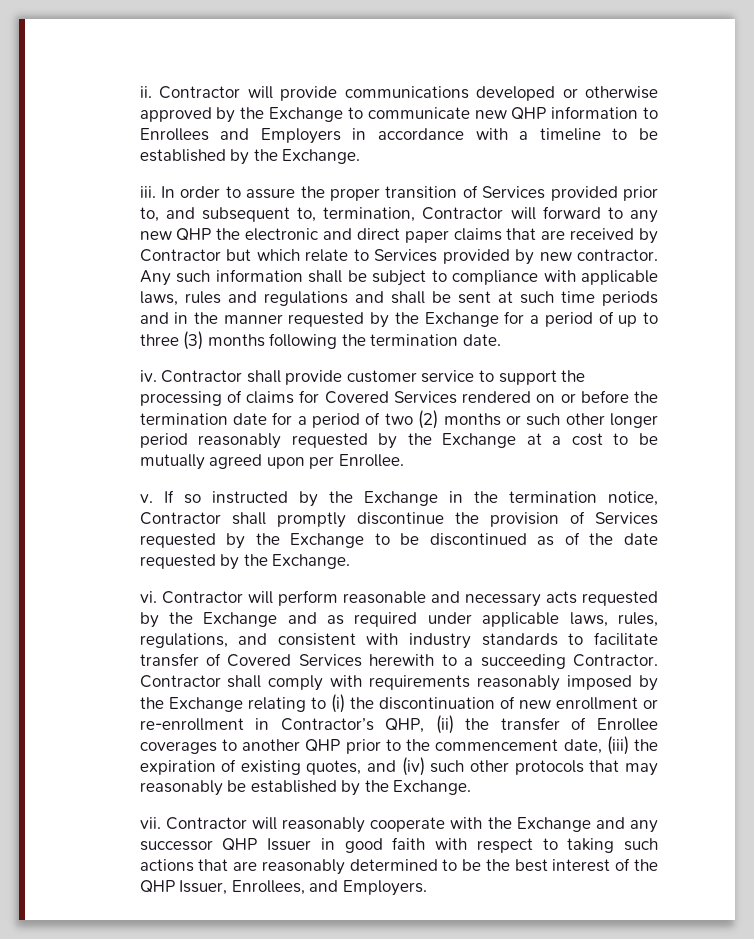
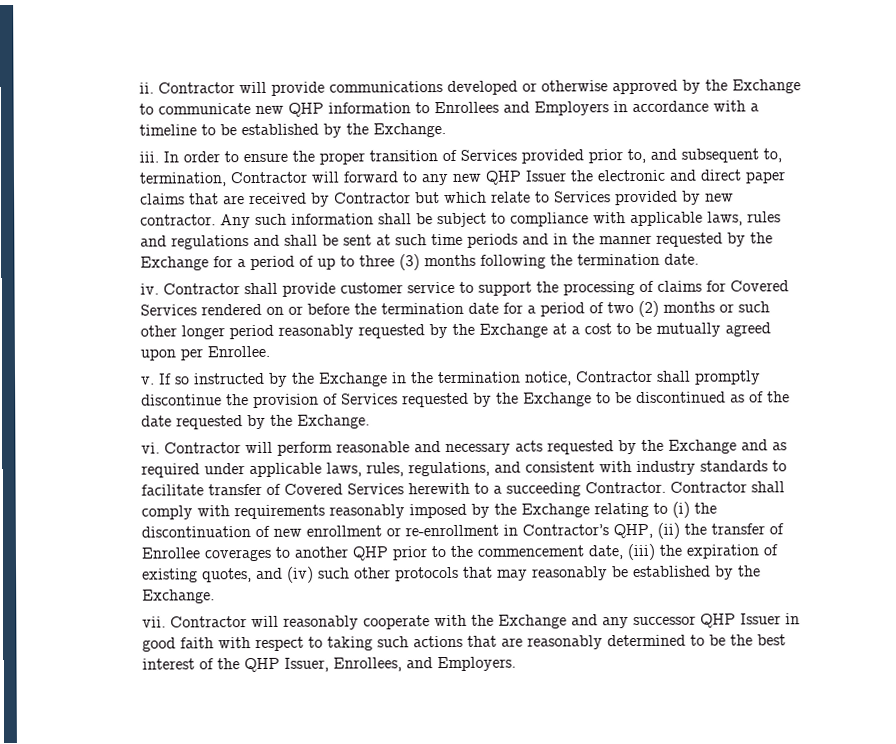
- In order to assure the proper transition of Services provided prior to, and subsequent to, termination, Contractor will forward to any new QHP the electronic and direct paper claims that are received by Contractor but which relate to Services provided by new contractor.
+ In order to ensure the proper transition of Services provided prior to, and subsequent to, termination, Contractor will forward to any new QHP Issuer the electronic and direct paper claims that are received by Contractor but which relate to Services provided by new contractor.

